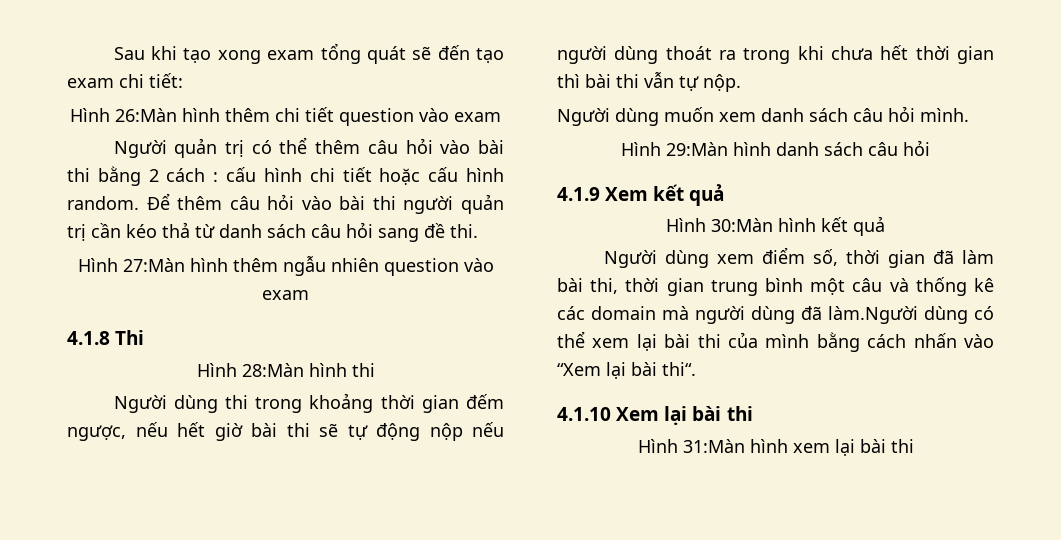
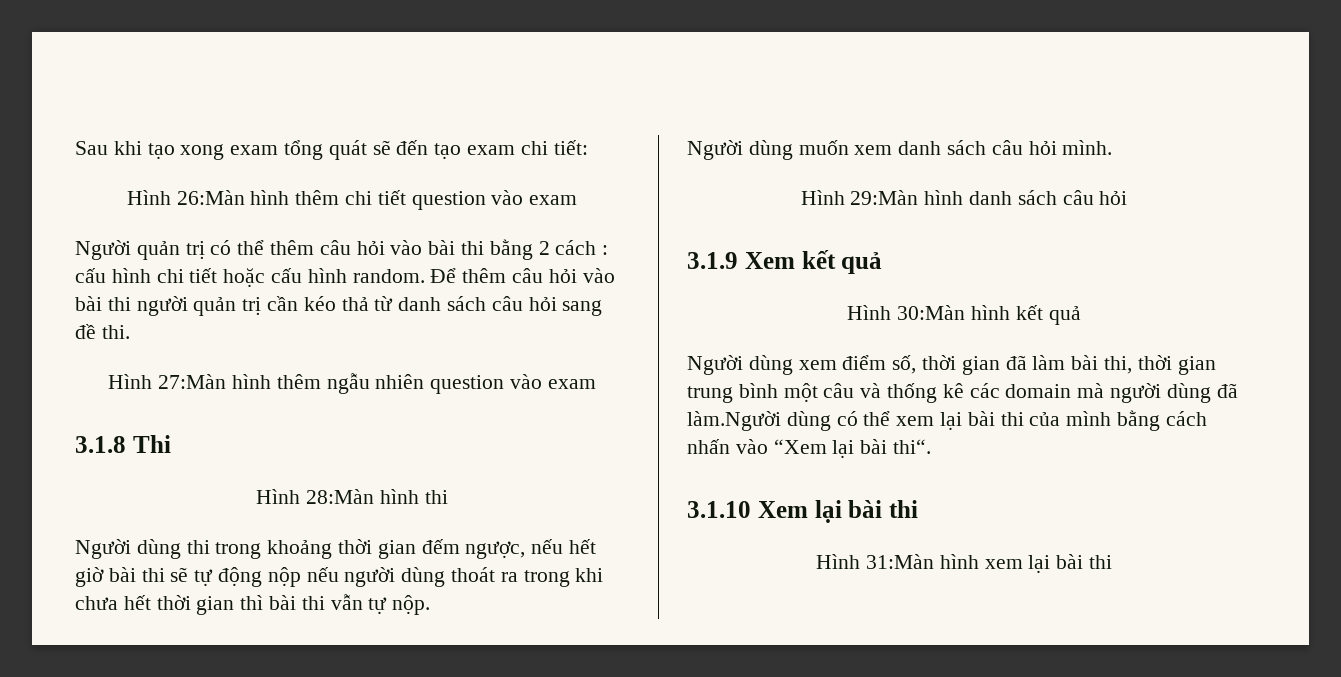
- 4.1.8 Thi
+ 3.1.8 Thi
- 4.1.9 Xem kết quả
+ 3.1.9 Xem kết quả
- 4.1.10 Xem lại bài thi
+ 3.1.10 Xem lại bài thi

